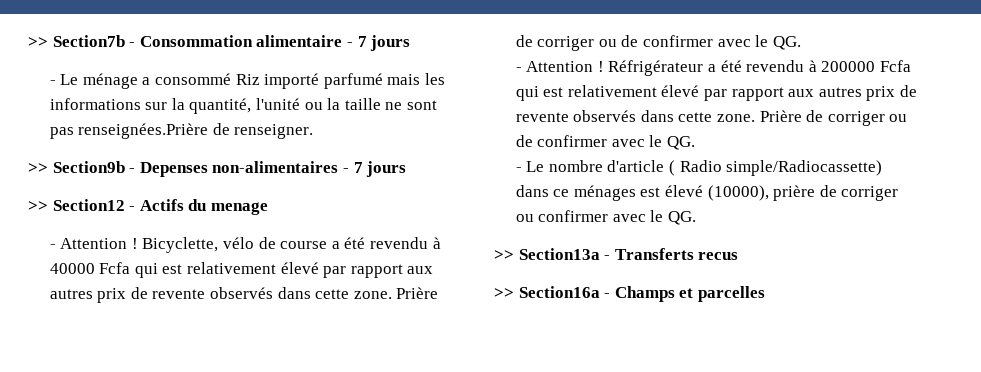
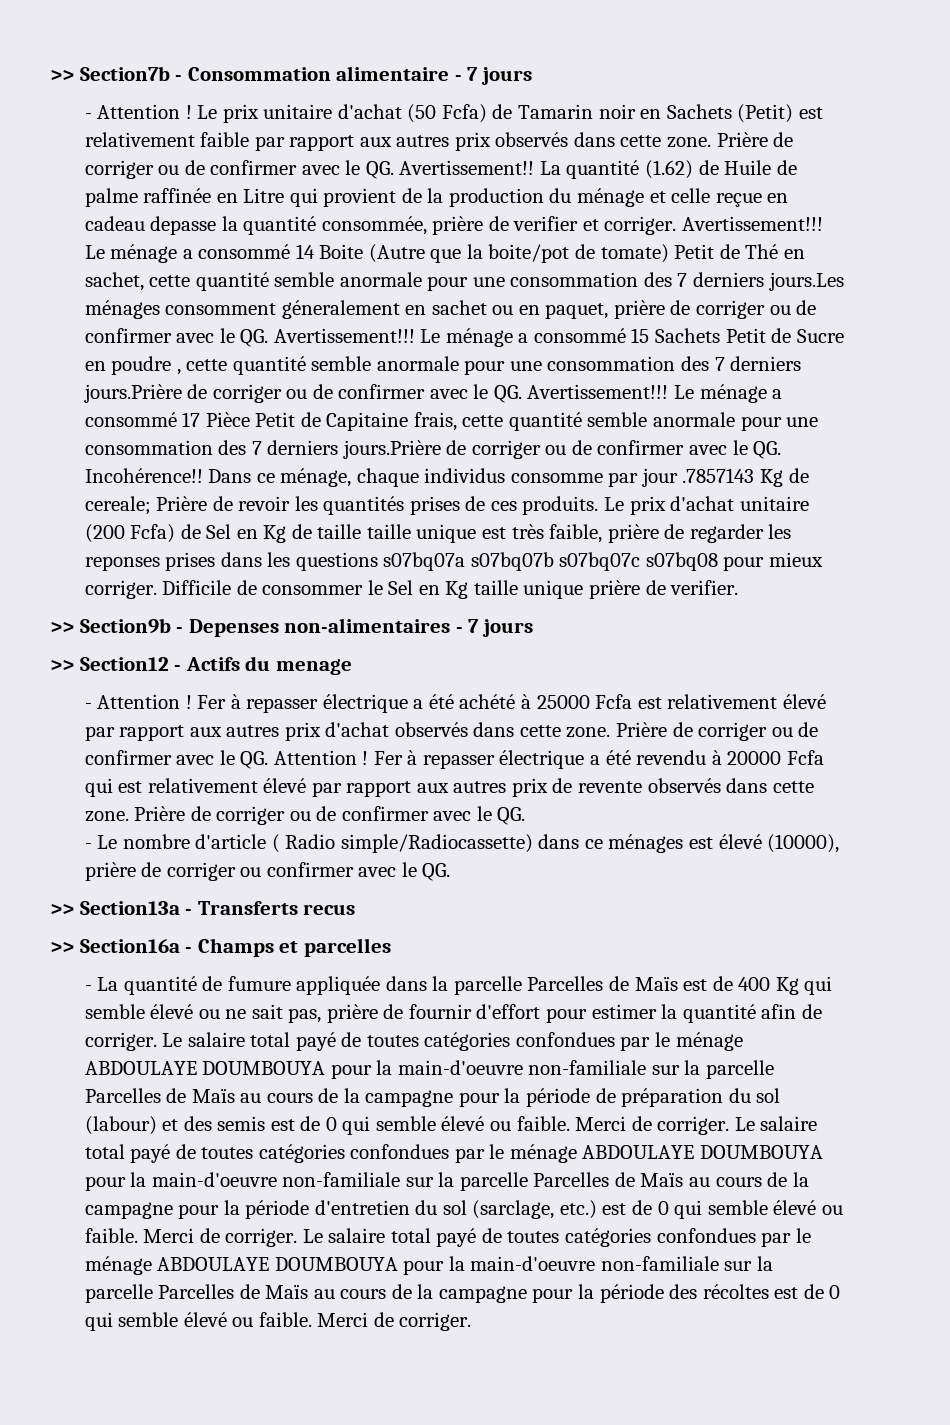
- - Le ménage a consommé Riz importé parfumé mais les informations sur la quantité, l'unité ou la taille ne sont pas renseignées.Prière de renseigner.
+ - Attention ! Le prix unitaire d'achat (50 Fcfa) de Tamarin noir en Sachets (Petit) est relativement faible par rapport aux autres prix observés dans cette zone. Prière de corriger ou de confirmer avec le QG. Avertissement!! La quantité (1.62) de Huile de palme raffinée en Litre qui provient de la production du ménage et celle reçue en cadeau depasse la quantité consommée, prière de verifier et corriger. Avertissement!!! Le ménage a consommé 14 Boite (Autre que la boite/pot de tomate) Petit de Thé en sachet, cette quantité semble anormale pour une consommation des 7 derniers jours.Les ménages consomment géneralement en sachet ou en paquet, prière de corriger ou de confirmer avec le QG. Avertissement!!! Le ménage a consommé 15 Sachets Petit de Sucre en poudre , cette quantité semble anormale pour une consommation des 7 derniers jours.Prière de corriger ou de confirmer avec le QG. Avertissement!!! Le ménage a consommé 17 Pièce Petit de Capitaine frais, cette quantité semble anormale pour une consommation des 7 derniers jours.Prière de corriger ou de confirmer avec le QG. Incohérence!! Dans ce ménage, chaque individus consomme par jour .7857143 Kg de cereale; Prière de revoir les quantités prises de ces produits. Le prix d'achat unitaire (200 Fcfa) de Sel en Kg de taille taille unique est très faible, prière de regarder les reponses prises dans les questions s07bq07a s07bq07b s07bq07c s07bq08 pour mieux corriger. Difficile de consommer le Sel en Kg taille unique prière de verifier.
- Bicyclette, vélo de course a été revendu à 40000 Fcfa qui est relativement élevé par rapport aux autres prix de revente observés dans cette zone. Prière de corriger ou de confirmer avec le QG.
- - Attention ! Réfrigérateur a été revendu à 200000 Fcfa qui est relativement élevé par rapport aux autres prix de revente observés dans cette zone.
+ Fer à repasser électrique a été achété à 25000 Fcfa est relativement élevé par rapport aux autres prix d'achat observés dans cette zone. Prière de corriger ou de confirmer avec le QG. Attention ! Fer à repasser électrique a été revendu à 20000 Fcfa qui est relativement élevé par rapport aux autres prix de revente observés dans cette zone.
+ - La quantité de fumure appliquée dans la parcelle Parcelles de Maïs est de 400 Kg qui semble élevé ou ne sait pas, prière de fournir d'effort pour estimer la quantité afin de corriger. Le salaire total payé de toutes catégories confondues par le ménage ABDOULAYE DOUMBOUYA pour la main-d'oeuvre non-familiale sur la parcelle Parcelles de Maïs au cours de la campagne pour la période de préparation du sol (labour) et des semis est de 0 qui semble élevé ou faible. Merci de corriger. Le salaire total payé de toutes catégories confondues par le ménage ABDOULAYE DOUMBOUYA pour la main-d'oeuvre non-familiale sur la parcelle Parcelles de Maïs au cours de la campagne pour la période d'entretien du sol (sarclage, etc.) est de 0 qui semble élevé ou faible. Merci de corriger. Le salaire total payé de toutes catégories confondues par le ménage ABDOULAYE DOUMBOUYA pour la main-d'oeuvre non-familiale sur la parcelle Parcelles de Maïs au cours de la campagne pour la période des récoltes est de 0 qui semble élevé ou faible. Merci de corriger.

